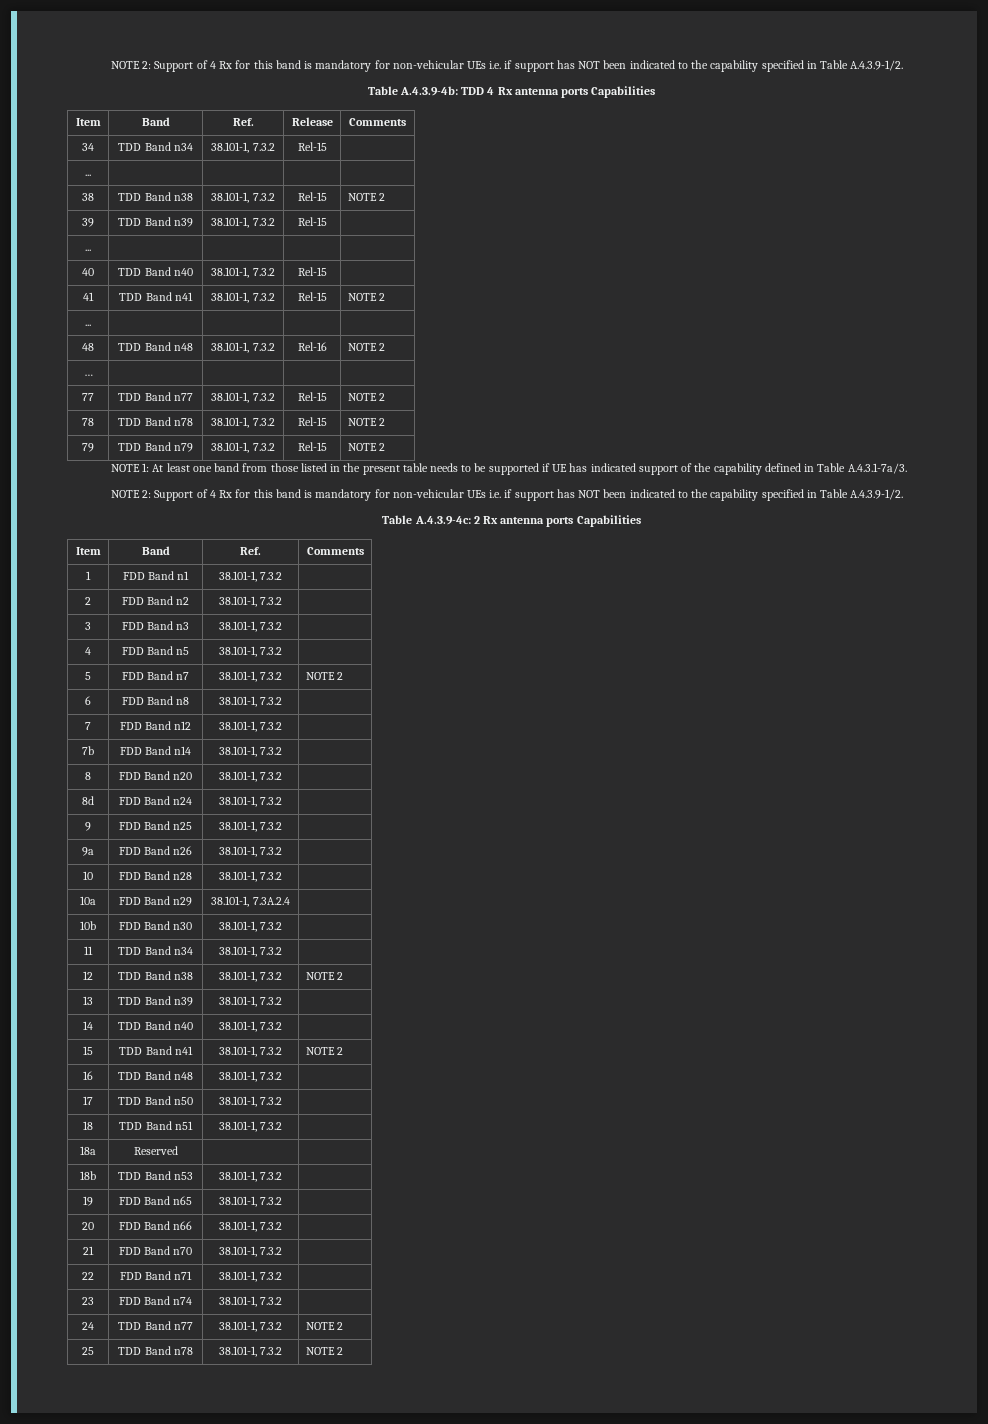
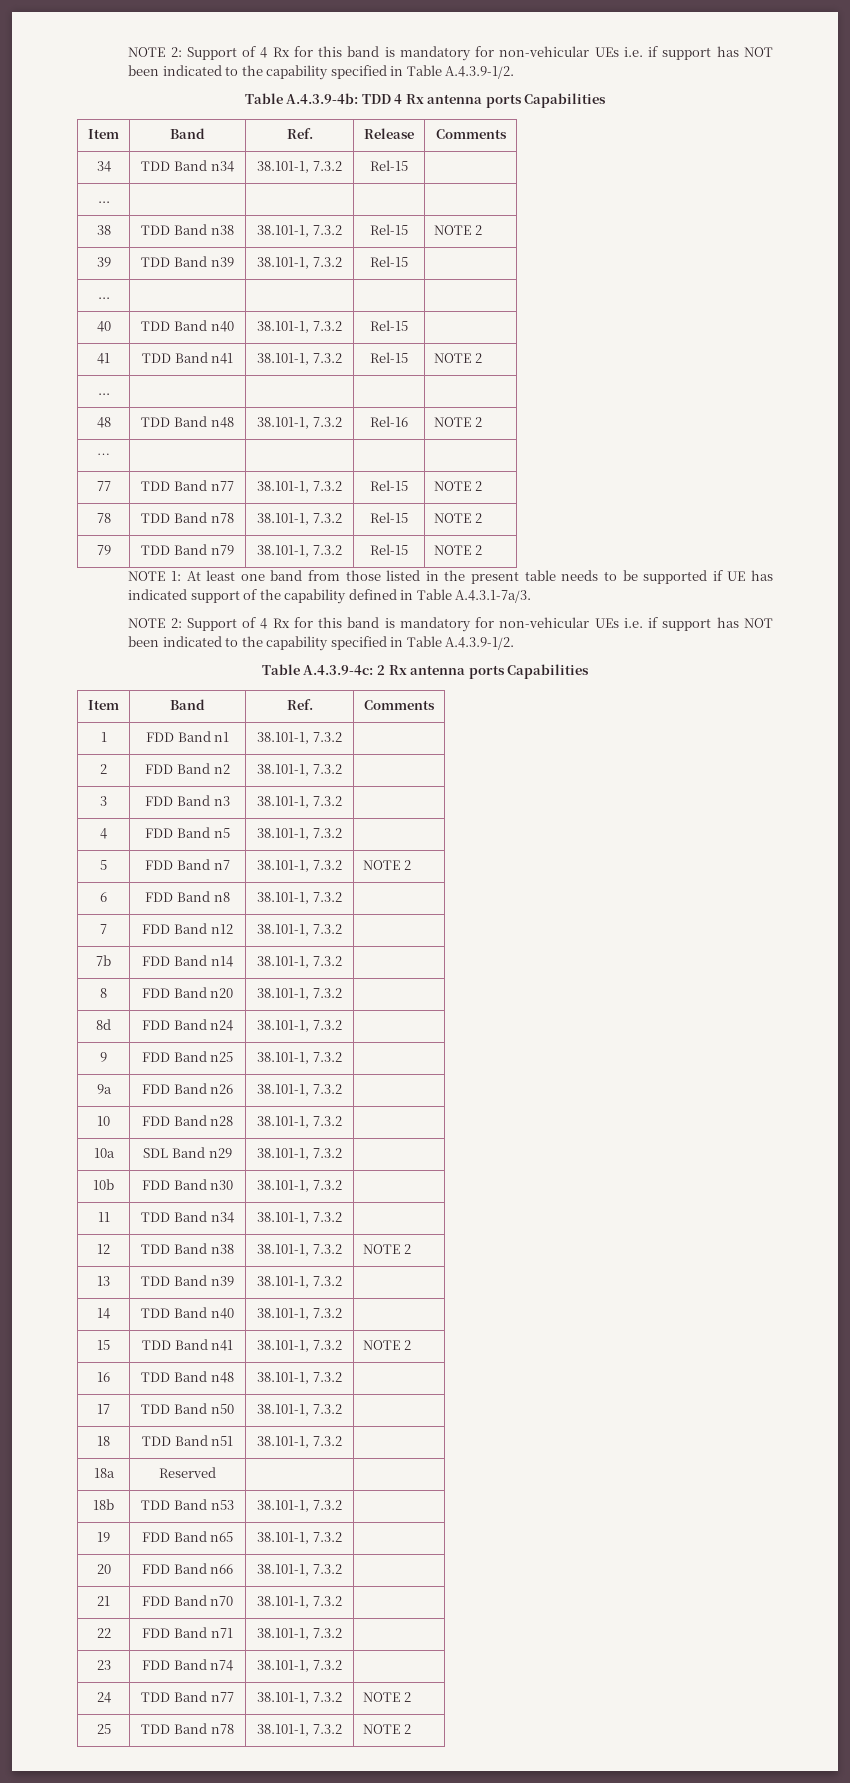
- 10a | FDD Band n29 | 38.101-1, 7.3A.2.4 |
+ 10a | SDL Band n29 | 38.101-1, 7.3.2 |

